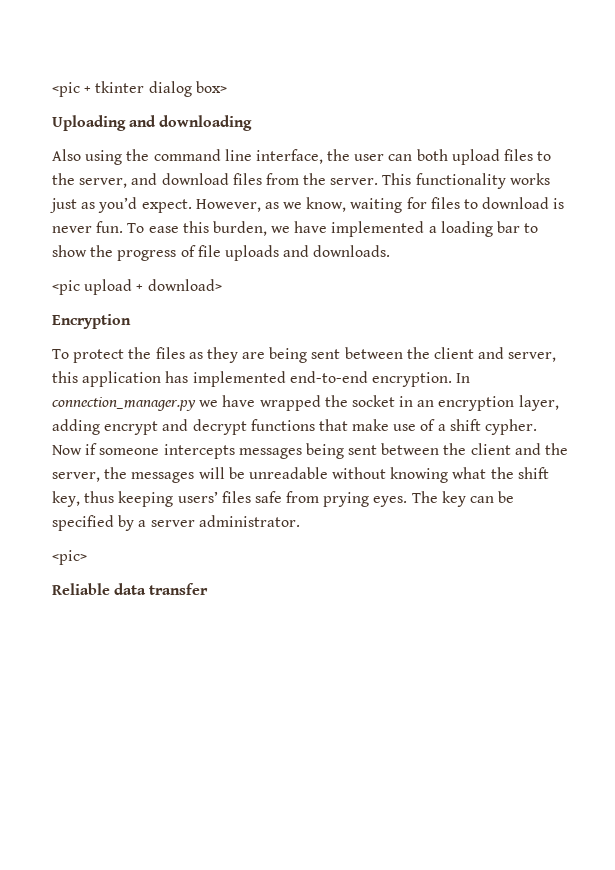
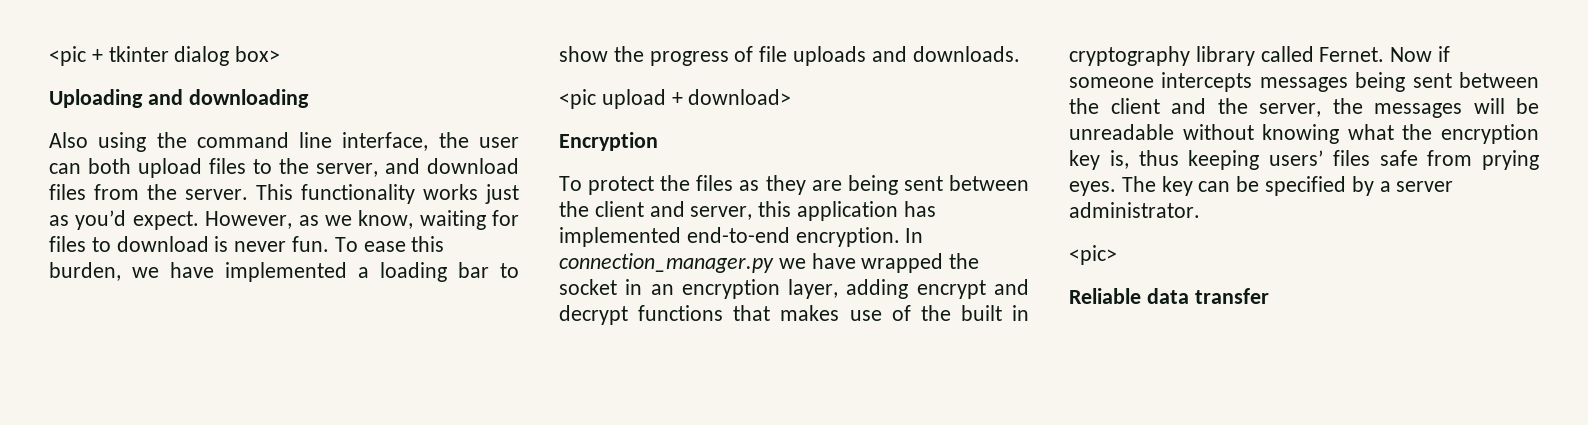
- In connection_manager.py we have wrapped the socket in an encryption layer, adding encrypt and decrypt functions that make use of a shift cypher.
+ In connection_manager.py we have wrapped the socket in an encryption layer, adding encrypt and decrypt functions that makes use of the built in cryptography library called Fernet.
- Now if someone intercepts messages being sent between the client and the server, the messages will be unreadable without knowing what the shift key, thus keeping users’ files safe from prying eyes.
+ Now if someone intercepts messages being sent between the client and the server, the messages will be unreadable without knowing what the encryption key is, thus keeping users’ files safe from prying eyes.

